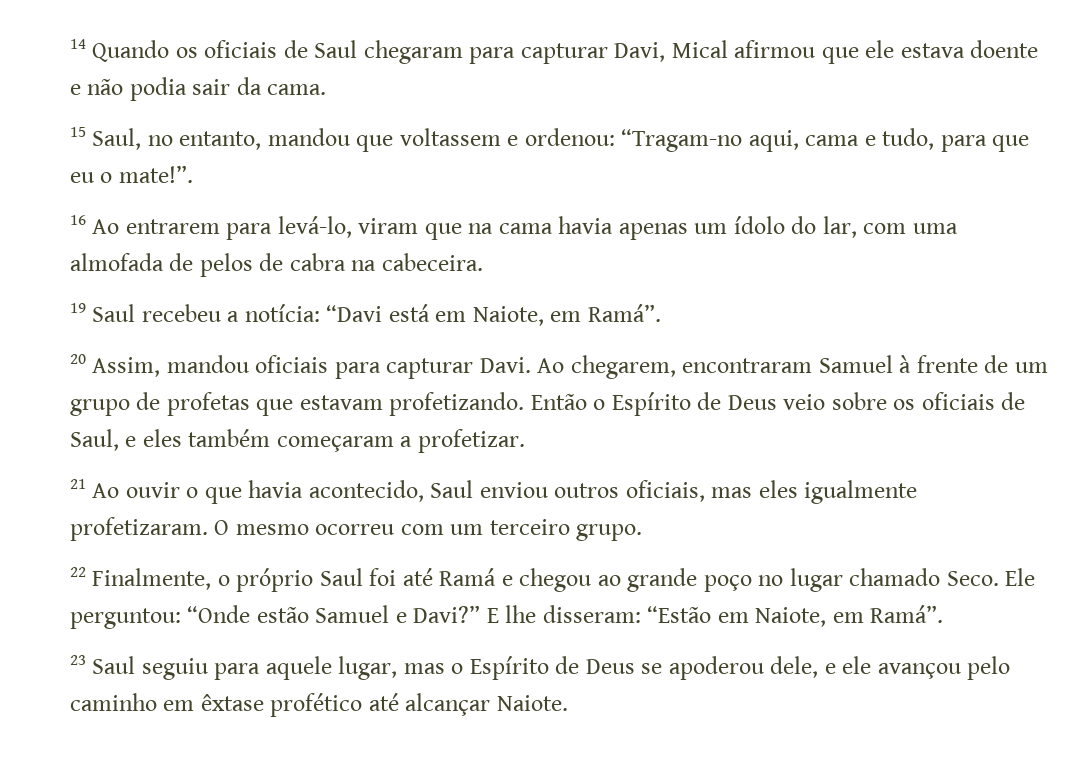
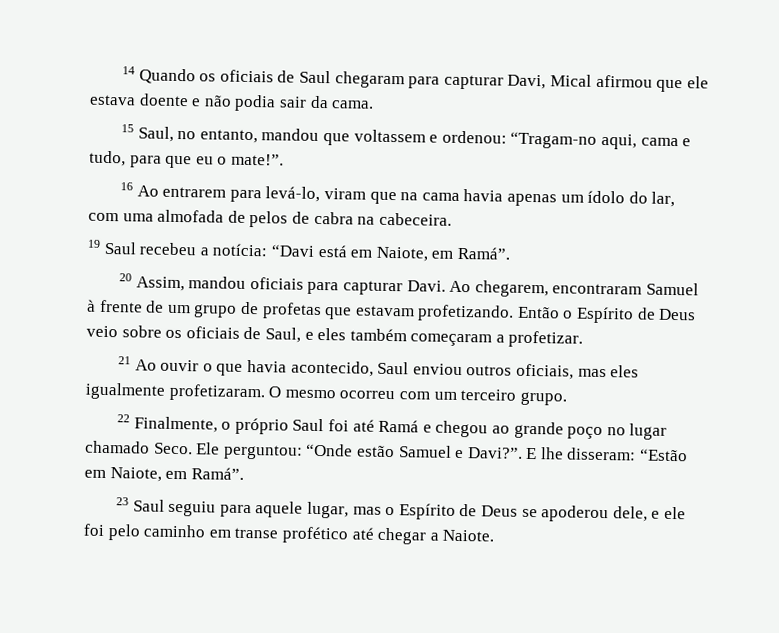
- Ele perguntou: “Onde estão Samuel e Davi?”
+ Ele perguntou: “Onde estão Samuel e Davi?”.
- 23 Saul seguiu para aquele lugar, mas o Espírito de Deus se apoderou dele, e ele avançou pelo caminho em êxtase profético até alcançar Naiote.
+ 23 Saul seguiu para aquele lugar, mas o Espírito de Deus se apoderou dele, e ele foi pelo caminho em transe profético até chegar a Naiote.

